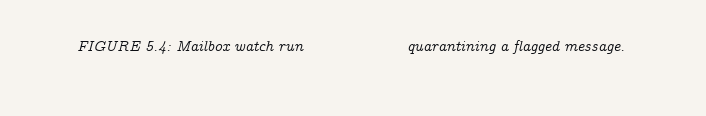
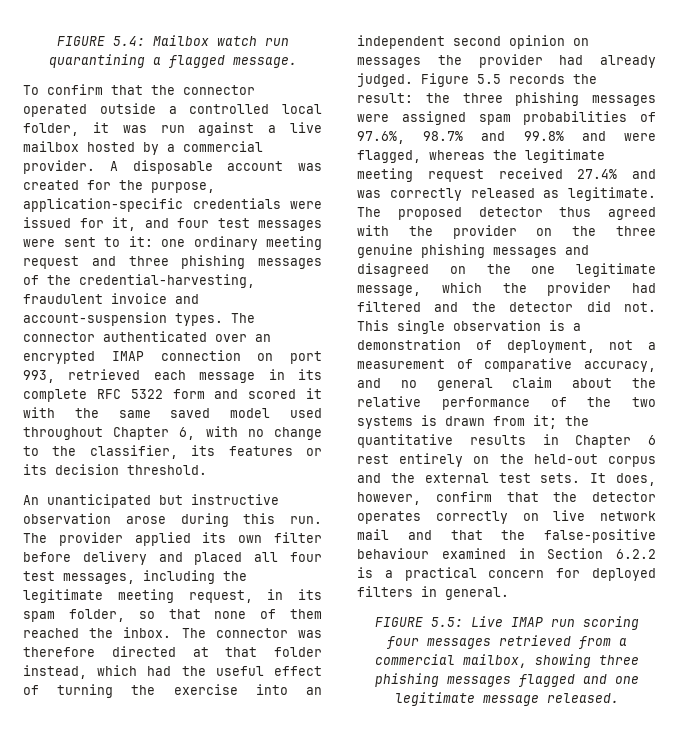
+ To confirm that the connector operated outside a controlled local folder, it was run against a live mailbox hosted by a commercial provider. A disposable account was created for the purpose, application-specific credentials were issued for it, and four test messages were sent to it: one ordinary meeting request and three phishing messages of the credential-harvesting, fraudulent invoice and account-suspension types. The connector authenticated over an encrypted IMAP connection on port 993, retrieved each message in its complete RFC 5322 form and scored it with the same saved model used throughout Chapter 6, with no change to the classifier, its features or its decision threshold.
+ An unanticipated but instructive observation arose during this run. The provider applied its own filter before delivery and placed all four test messages, including the legitimate meeting request, in its spam folder, so that none of them reached the inbox. The connector was therefore directed at that folder instead, which had the useful effect of turning the exercise into an independent second opinion on messages the provider had already judged. Figure 5.5 records the result: the three phishing messages were assigned spam probabilities of 97.6%, 98.7% and 99.8% and were flagged, whereas the legitimate meeting request received 27.4% and was correctly released as legitimate. The proposed detector thus agreed with the provider on the three genuine phishing messages and disagreed on the one legitimate message, which the provider had filtered and the detector did not. This single observation is a demonstration of deployment, not a measurement of comparative accuracy, and no general claim about the relative performance of the two systems is drawn from it; the quantitative results in Chapter 6 rest entirely on the held-out corpus and the external test sets. It does, however, confirm that the detector operates correctly on live network mail and that the false-positive behaviour examined in Section 6.2.2 is a practical concern for deployed filters in general.
+ FIGURE 5.5: Live IMAP run scoring four messages retrieved from a commercial mailbox, showing three phishing messages flagged and one legitimate message released.

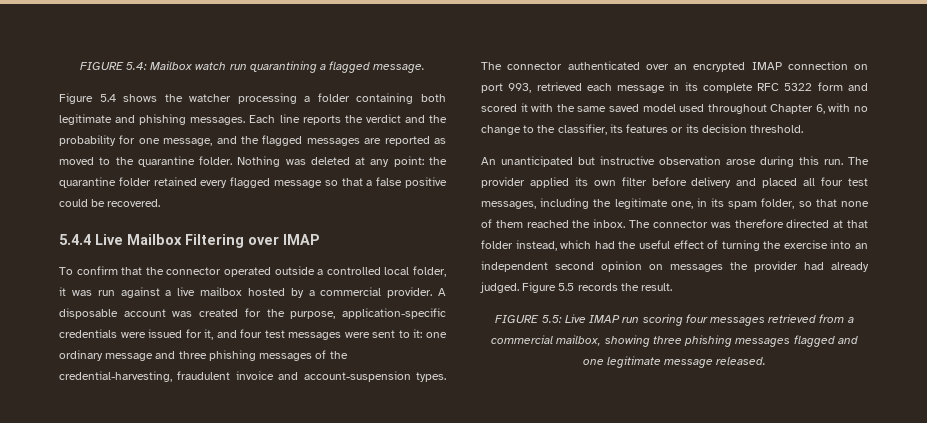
+ Figure 5.4 shows the watcher processing a folder containing both legitimate and phishing messages. Each line reports the verdict and the probability for one message, and the flagged messages are reported as moved to the quarantine folder. Nothing was deleted at any point: the quarantine folder retained every flagged message so that a false positive could be recovered.
+ 5.4.4 Live Mailbox Filtering over IMAP
- A disposable account was created for the purpose, application-specific credentials were issued for it, and four test messages were sent to it: one ordinary meeting request and three phishing messages of the credential-harvesting, fraudulent invoice and account-suspension types.
+ A disposable account was created for the purpose, application-specific credentials were issued for it, and four test messages were sent to it: one ordinary message and three phishing messages of the credential-harvesting, fraudulent invoice and account-suspension types.
- The provider applied its own filter before delivery and placed all four test messages, including the legitimate meeting request, in its spam folder, so that none of them reached the inbox.
+ The provider applied its own filter before delivery and placed all four test messages, including the legitimate one, in its spam folder, so that none of them reached the inbox.
- Figure 5.5 records the result: the three phishing messages were assigned spam probabilities of 97.6%, 98.7% and 99.8% and were flagged, whereas the legitimate meeting request received 27.4% and was correctly released as legitimate. The proposed detector thus agreed with the provider on the three genuine phishing messages and disagreed on the one legitimate message, which the provider had filtered and the detector did not. This single observation is a demonstration of deployment, not a measurement of comparative accuracy, and no general claim about the relative performance of the two systems is drawn from it; the quantitative results in Chapter 6 rest entirely on the held-out corpus and the external test sets. It does, however, confirm that the detector operates correctly on live network mail and that the false-positive behaviour examined in Section 6.2.2 is a practical concern for deployed filters in general.
+ Figure 5.5 records the result.

